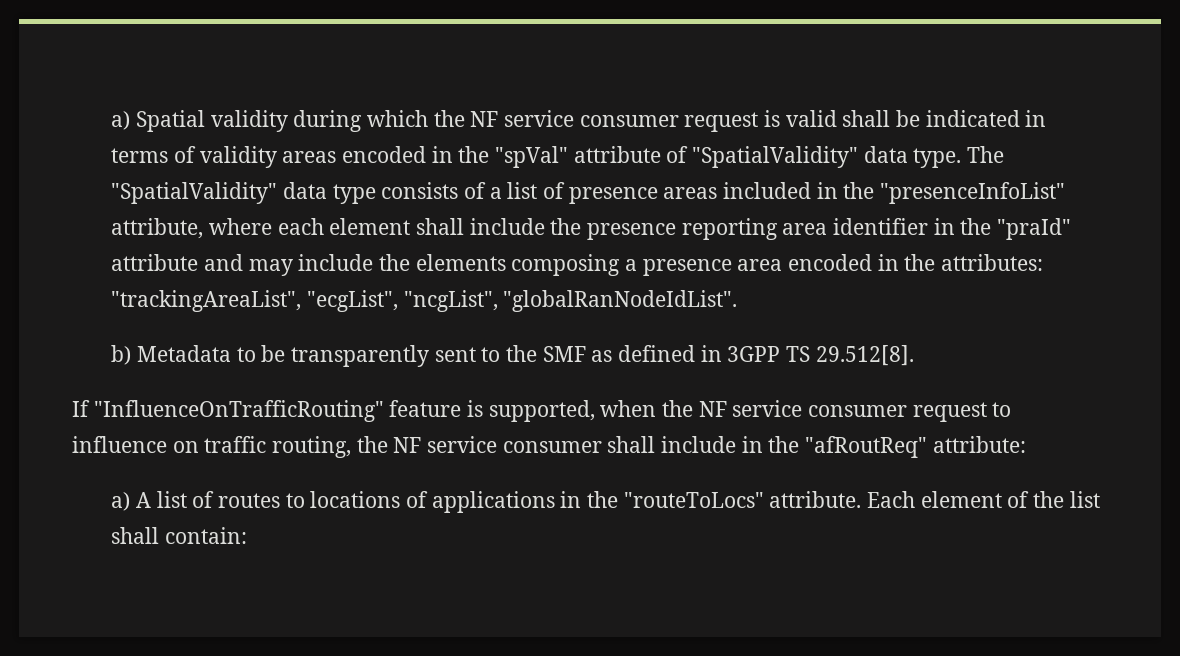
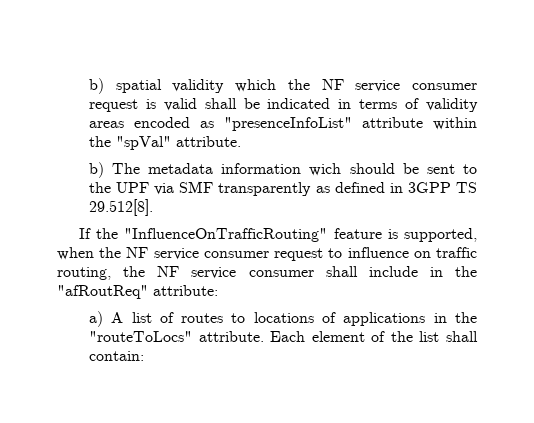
- a) Spatial validity during which the NF service consumer request is valid shall be indicated in terms of validity areas encoded in the "spVal" attribute of "SpatialValidity" data type. The "SpatialValidity" data type consists of a list of presence areas included in the "presenceInfoList" attribute, where each element shall include the presence reporting area identifier in the "praId" attribute and may include the elements composing a presence area encoded in the attributes: "trackingAreaList", "ecgList", "ncgList", "globalRanNodeIdList".
- b) Metadata to be transparently sent to the SMF as defined in 3GPP TS 29.512[8].
+ b) spatial validity which the NF service consumer request is valid shall be indicated in terms of validity areas encoded as "presenceInfoList" attribute within the "spVal" attribute.
+ b) The metadata information wich should be sent to the UPF via SMF transparently as defined in 3GPP TS 29.512[8].
- If "InfluenceOnTrafficRouting" feature is supported, when the NF service consumer request to influence on traffic routing, the NF service consumer shall include in the "afRoutReq" attribute:
+ If the "InfluenceOnTrafficRouting" feature is supported, when the NF service consumer request to influence on traffic routing, the NF service consumer shall include in the "afRoutReq" attribute:

